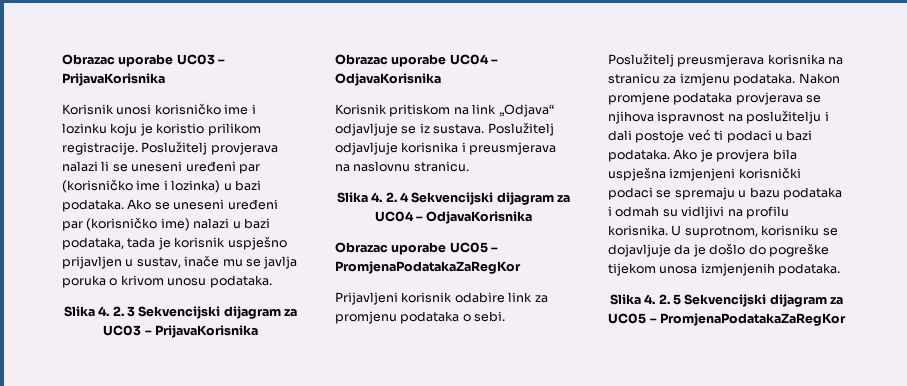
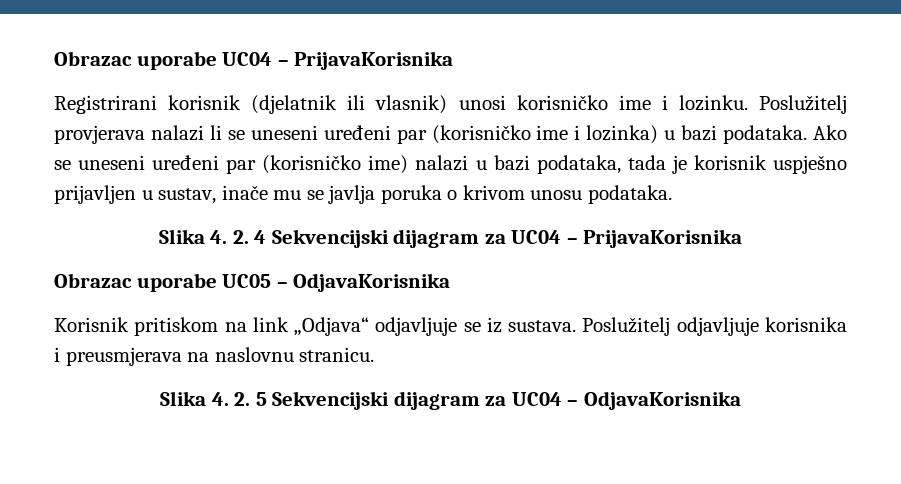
- Obrazac uporabe UC03 – PrijavaKorisnika
- Korisnik unosi korisničko ime i lozinku koju je koristio prilikom registracije.
+ Obrazac uporabe UC04 – PrijavaKorisnika
+ Registrirani korisnik (djelatnik ili vlasnik) unosi korisničko ime i lozinku.
- Slika 4. 2. 3 Sekvencijski dijagram za UC03 – PrijavaKorisnika
+ Slika 4. 2. 4 Sekvencijski dijagram za UC04 – PrijavaKorisnika
- Obrazac uporabe UC04 – OdjavaKorisnika
+ Obrazac uporabe UC05 – OdjavaKorisnika
- Slika 4. 2. 4 Sekvencijski dijagram za UC04 – OdjavaKorisnika
+ Slika 4. 2. 5 Sekvencijski dijagram za UC04 – OdjavaKorisnika
- Obrazac uporabe UC05 – PromjenaPodatakaZaRegKor
- Prijavljeni korisnik odabire link za promjenu podataka o sebi. Poslužitelj preusmjerava korisnika na stranicu za izmjenu podataka. Nakon promjene podataka provjerava se njihova ispravnost na poslužitelju i dali postoje već ti podaci u bazi podataka. Ako je provjera bila uspješna izmjenjeni korisnički podaci se spremaju u bazu podataka i odmah su vidljivi na profilu korisnika. U suprotnom, korisniku se dojavljuje da je došlo do pogreške tijekom unosa izmjenjenih podataka.
- Slika 4. 2. 5 Sekvencijski dijagram za UC05 – PromjenaPodatakaZaRegKor

